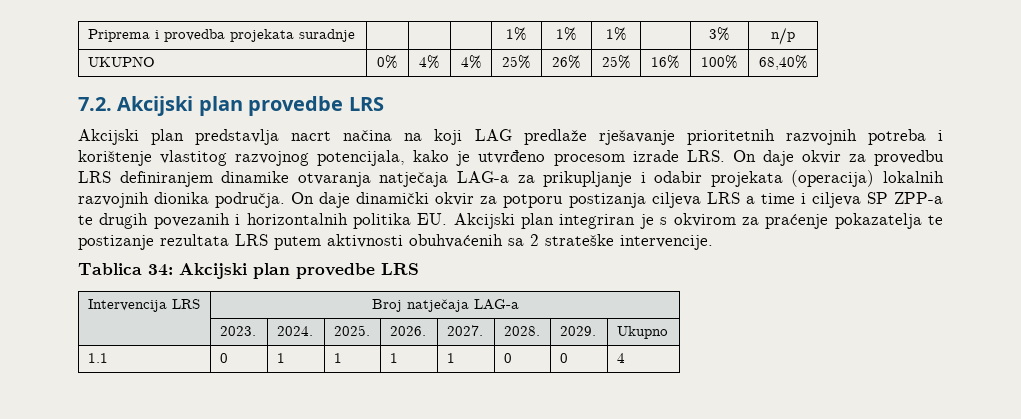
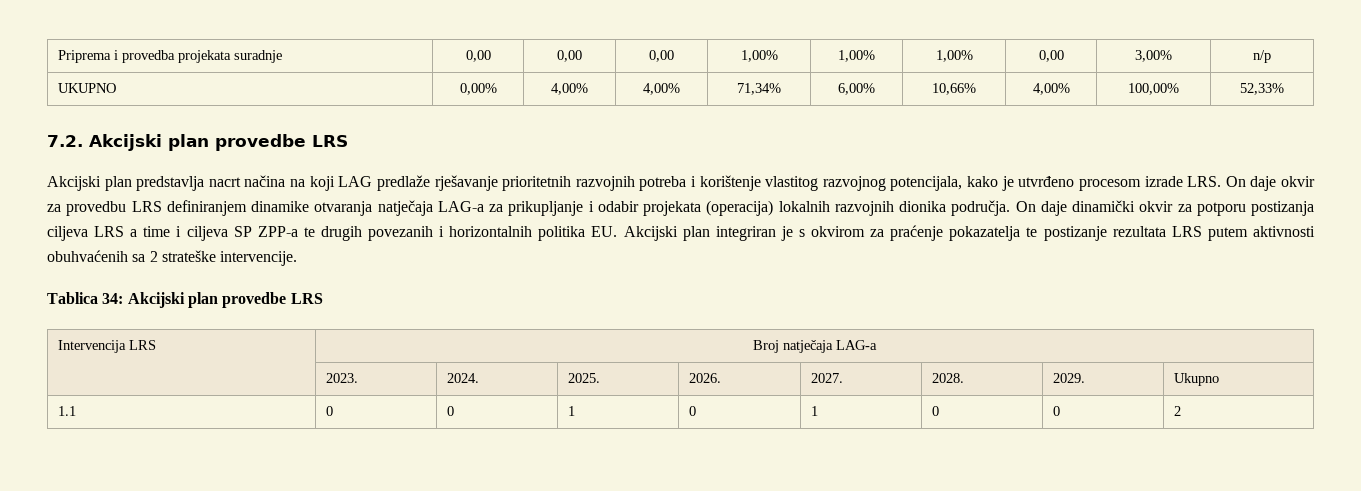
- Priprema i provedba projekata suradnje | | | | 1% | 1% | 1% | | 3% | n/p
- UKUPNO | 0% | 4% | 4% | 25% | 26% | 25% | 16% | 100% | 68,40%
+ Priprema i provedba projekata suradnje | 0,00 | 0,00 | 0,00 | 1,00% | 1,00% | 1,00% | 0,00 | 3,00% | n/p
+ UKUPNO | 0,00% | 4,00% | 4,00% | 71,34% | 6,00% | 10,66% | 4,00% | 100,00% | 52,33%
- 1.1 | 0 | 1 | 1 | 1 | 1 | 0 | 0 | 4
+ 1.1 | 0 | 0 | 1 | 0 | 1 | 0 | 0 | 2

